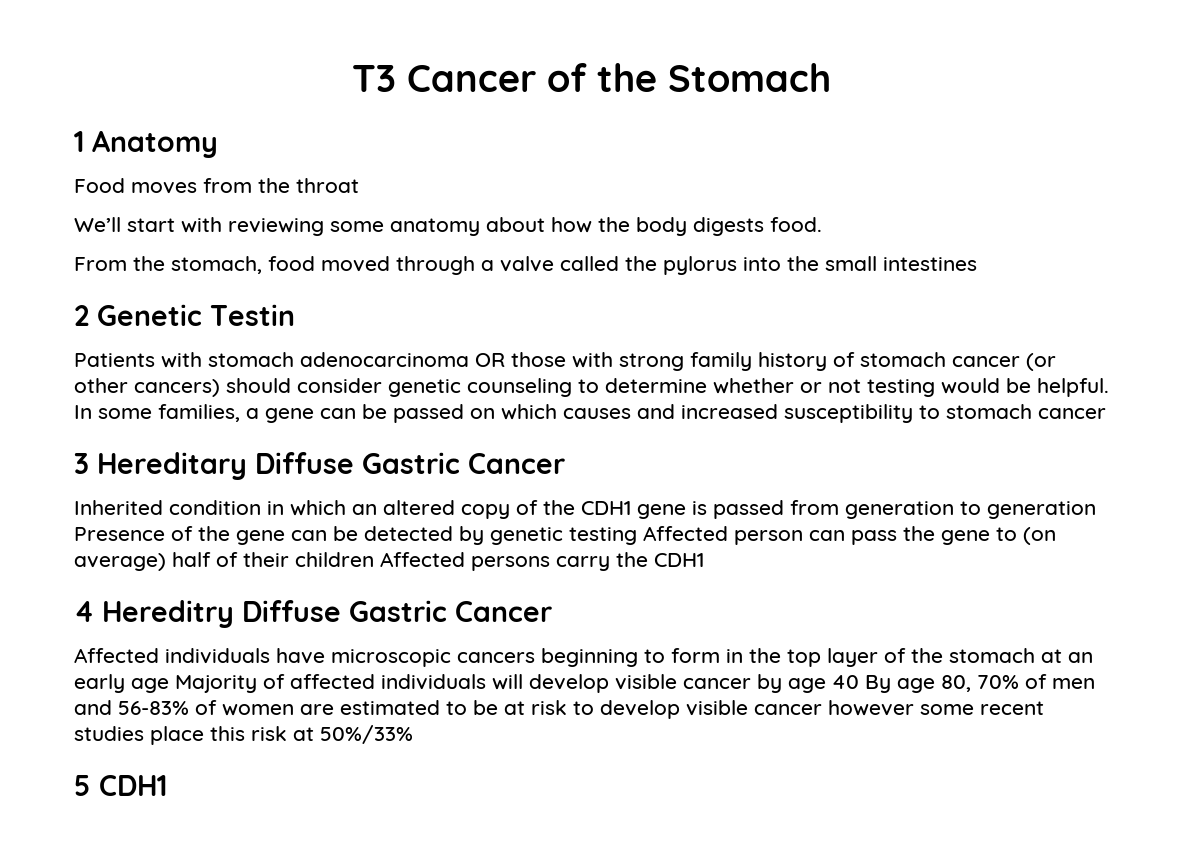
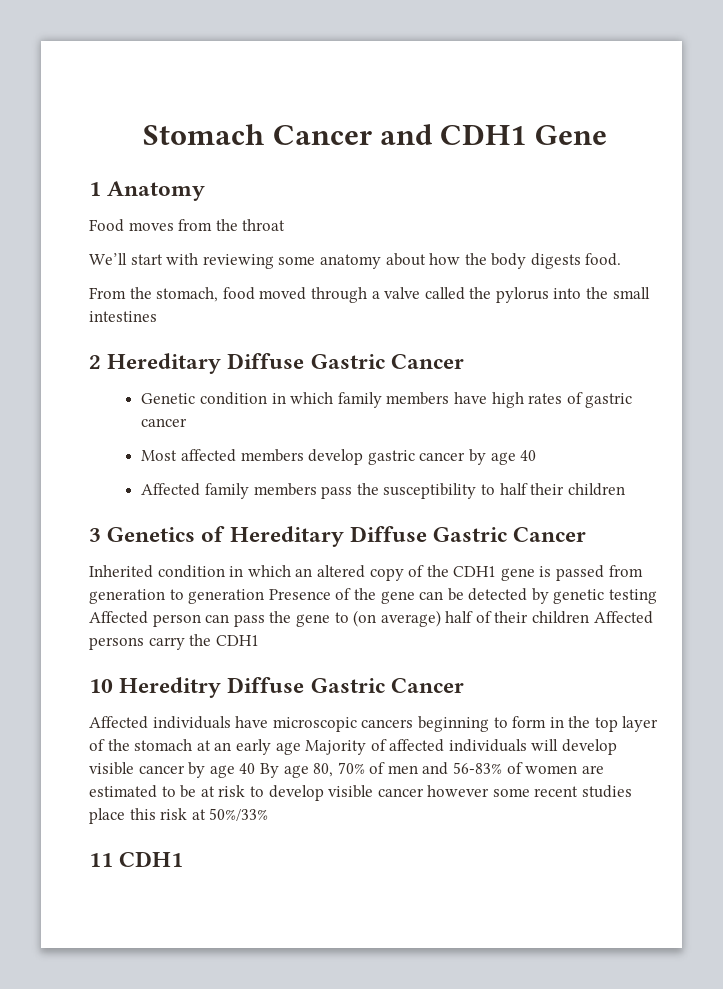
- T3 Cancer of the Stomach
+ Stomach Cancer and CDH1 Gene
- 2 Genetic Testin
- Patients with stomach adenocarcinoma OR those with strong family history of stomach cancer (or other cancers) should consider genetic counseling to determine whether or not testing would be helpful. In some families, a gene can be passed on which causes and increased susceptibility to stomach cancer
+ 2 Hereditary Diffuse Gastric Cancer
+ Genetic condition in which family members have high rates of gastric cancer
+ Most affected members develop gastric cancer by age 40
+ Affected family members pass the susceptibility to half their children
- 3 Hereditary Diffuse Gastric Cancer
+ 3 Genetics of Hereditary Diffuse Gastric Cancer
- 4 Hereditry Diffuse Gastric Cancer
+ 10 Hereditry Diffuse Gastric Cancer
- 5 CDH1
+ 11 CDH1

